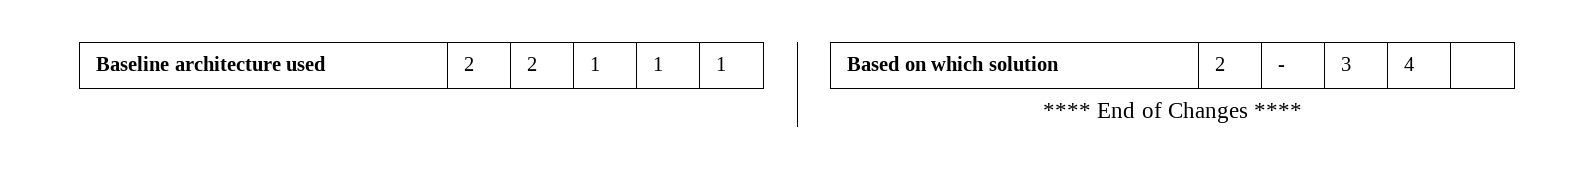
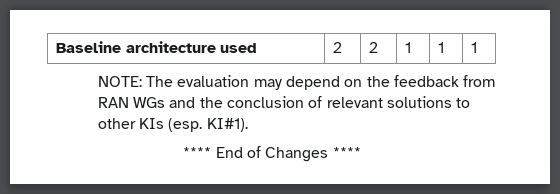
- Based on which solution | 2 | - | 3 | 4 |
+ NOTE: The evaluation may depend on the feedback from RAN WGs and the conclusion of relevant solutions to other KIs (esp. KI#1).

